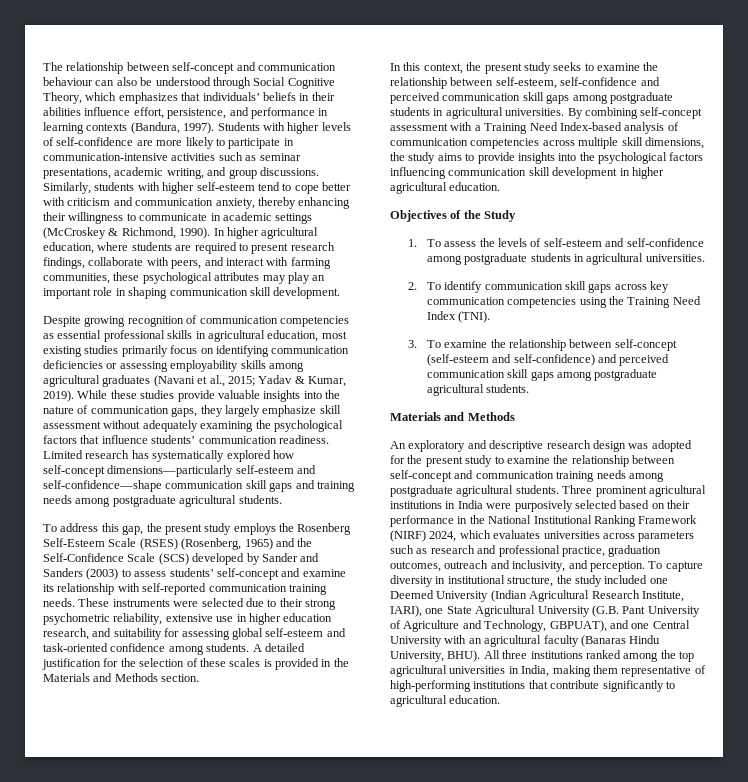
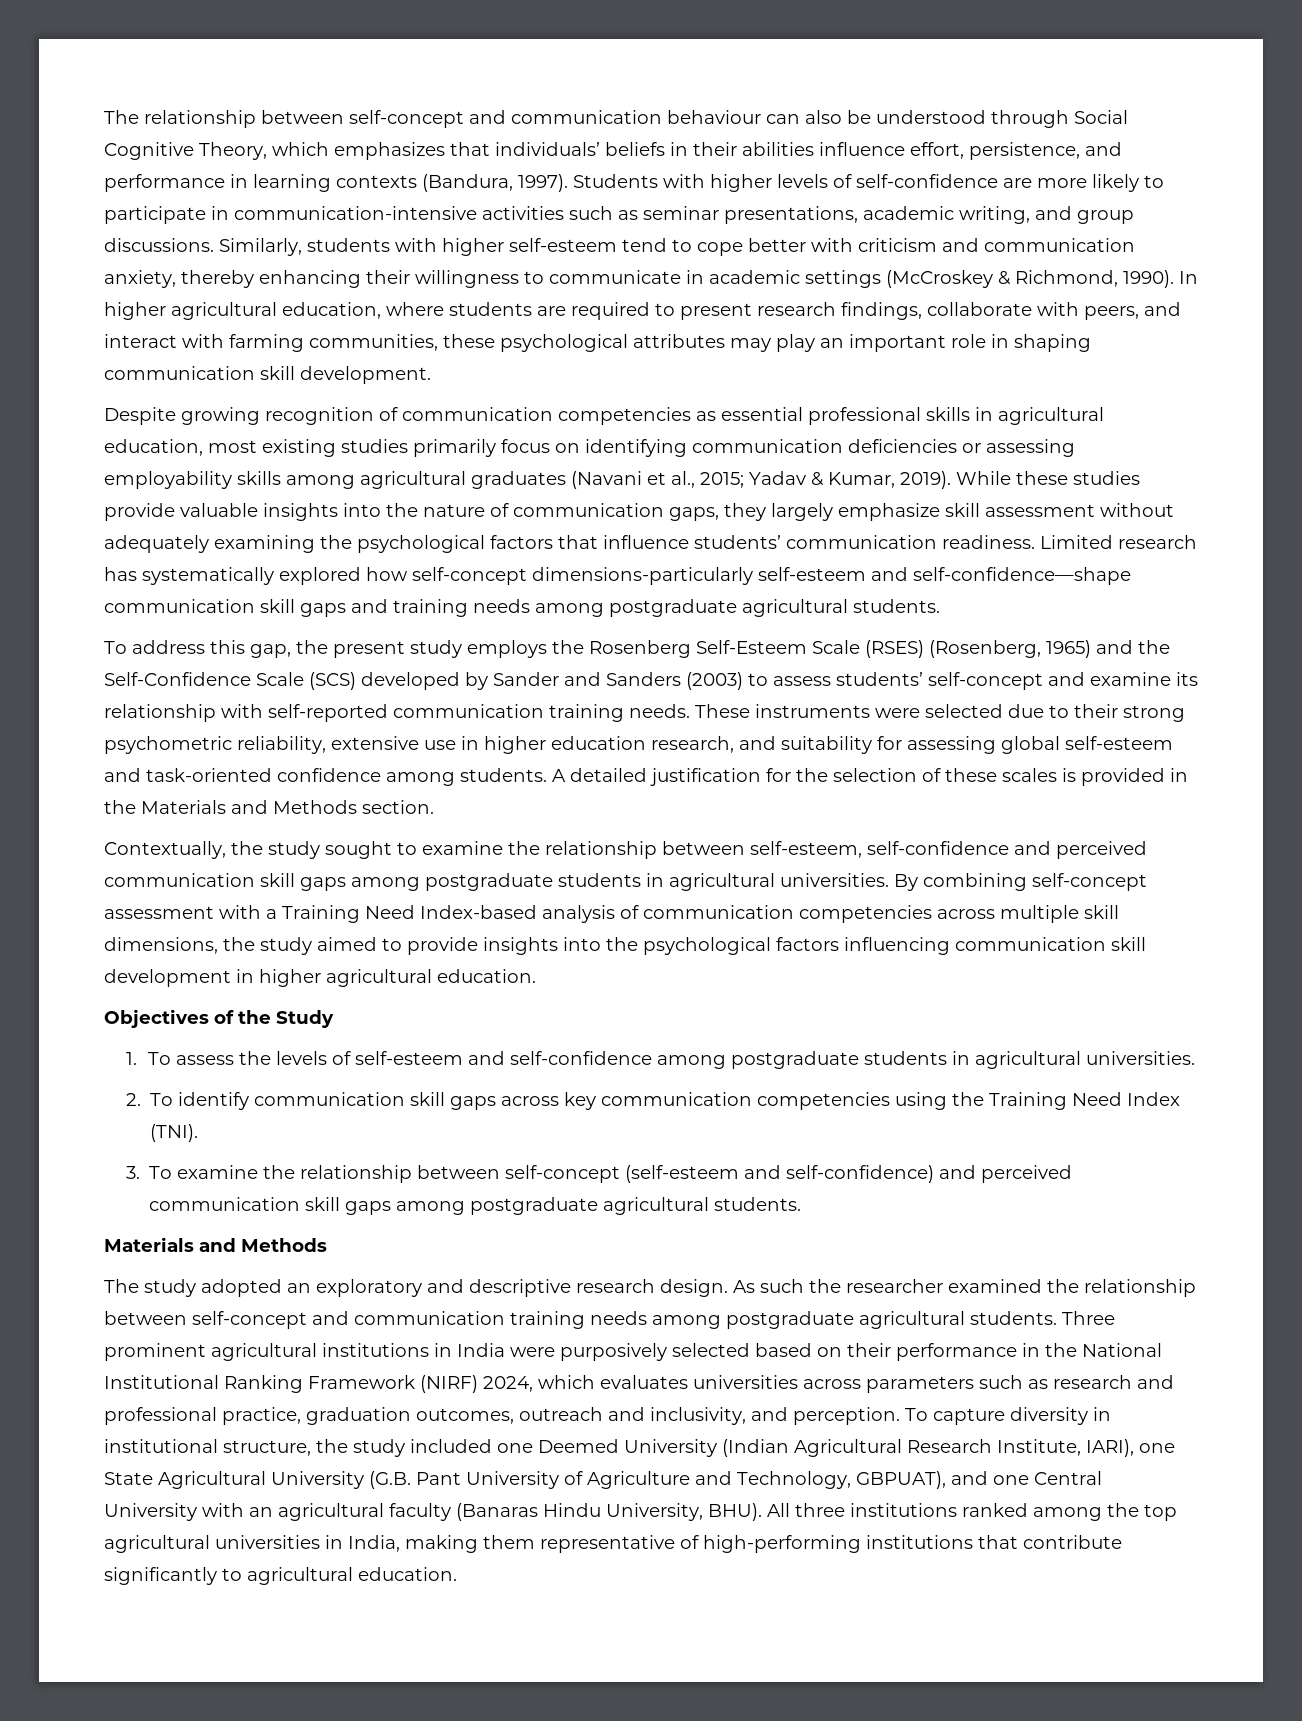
- Limited research has systematically explored how self-concept dimensions—particularly self-esteem and self-confidence—shape communication skill gaps and training needs among postgraduate agricultural students.
+ Limited research has systematically explored how self-concept dimensions-particularly self-esteem and self-confidence—shape communication skill gaps and training needs among postgraduate agricultural students.
- In this context, the present study seeks to examine the relationship between self-esteem, self-confidence and perceived communication skill gaps among postgraduate students in agricultural universities.
+ Contextually, the study sought to examine the relationship between self-esteem, self-confidence and perceived communication skill gaps among postgraduate students in agricultural universities.
- By combining self-concept assessment with a Training Need Index-based analysis of communication competencies across multiple skill dimensions, the study aims to provide insights into the psychological factors influencing communication skill development in higher agricultural education.
+ By combining self-concept assessment with a Training Need Index-based analysis of communication competencies across multiple skill dimensions, the study aimed to provide insights into the psychological factors influencing communication skill development in higher agricultural education.
- An exploratory and descriptive research design was adopted for the present study to examine the relationship between self-concept and communication training needs among postgraduate agricultural students.
+ The study adopted an exploratory and descriptive research design. As such the researcher examined the relationship between self-concept and communication training needs among postgraduate agricultural students.

